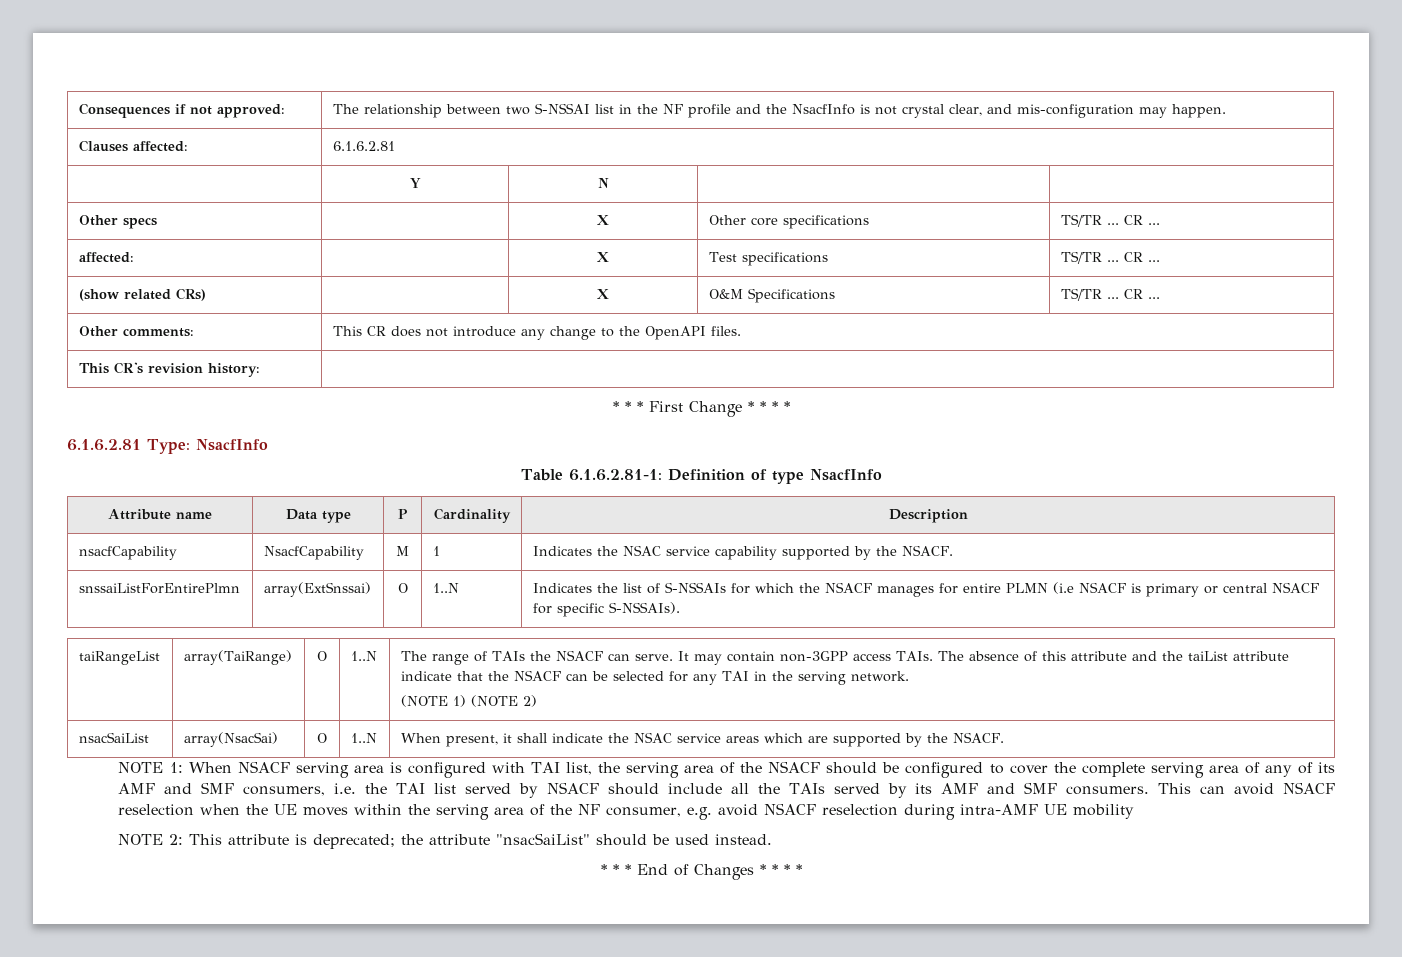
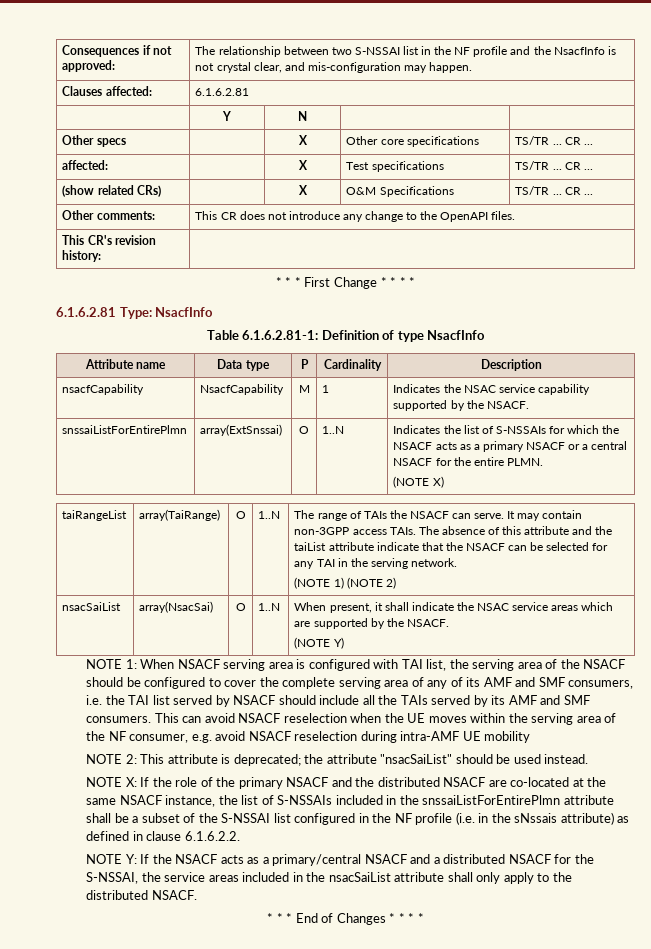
- snssaiListForEntirePlmn | array(ExtSnssai) | O | 1..N | Indicates the list of S-NSSAIs for which the NSACF manages for entire PLMN (i.e NSACF is primary or central NSACF for specific S-NSSAIs).
+ snssaiListForEntirePlmn | array(ExtSnssai) | O | 1..N | Indicates the list of S-NSSAIs for which the NSACF acts as a primary NSACF or a central NSACF for the entire PLMN.
+ (NOTE X)
  nsacSaiList | array(NsacSai) | O | 1..N | When present, it shall indicate the NSAC service areas which are supported by the NSACF.
+ (NOTE Y)
+ NOTE X: If the role of the primary NSACF and the distributed NSACF are co-located at the same NSACF instance, the list of S-NSSAIs included in the snssaiListForEntirePlmn attribute shall be a subset of the S-NSSAI list configured in the NF profile (i.e. in the sNssais attribute) as defined in clause 6.1.6.2.2.
+ NOTE Y: If the NSACF acts as a primary/central NSACF and a distributed NSACF for the S-NSSAI, the service areas included in the nsacSaiList attribute shall only apply to the distributed NSACF.

